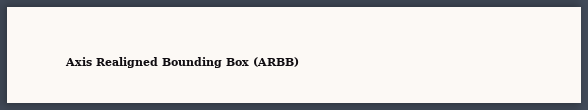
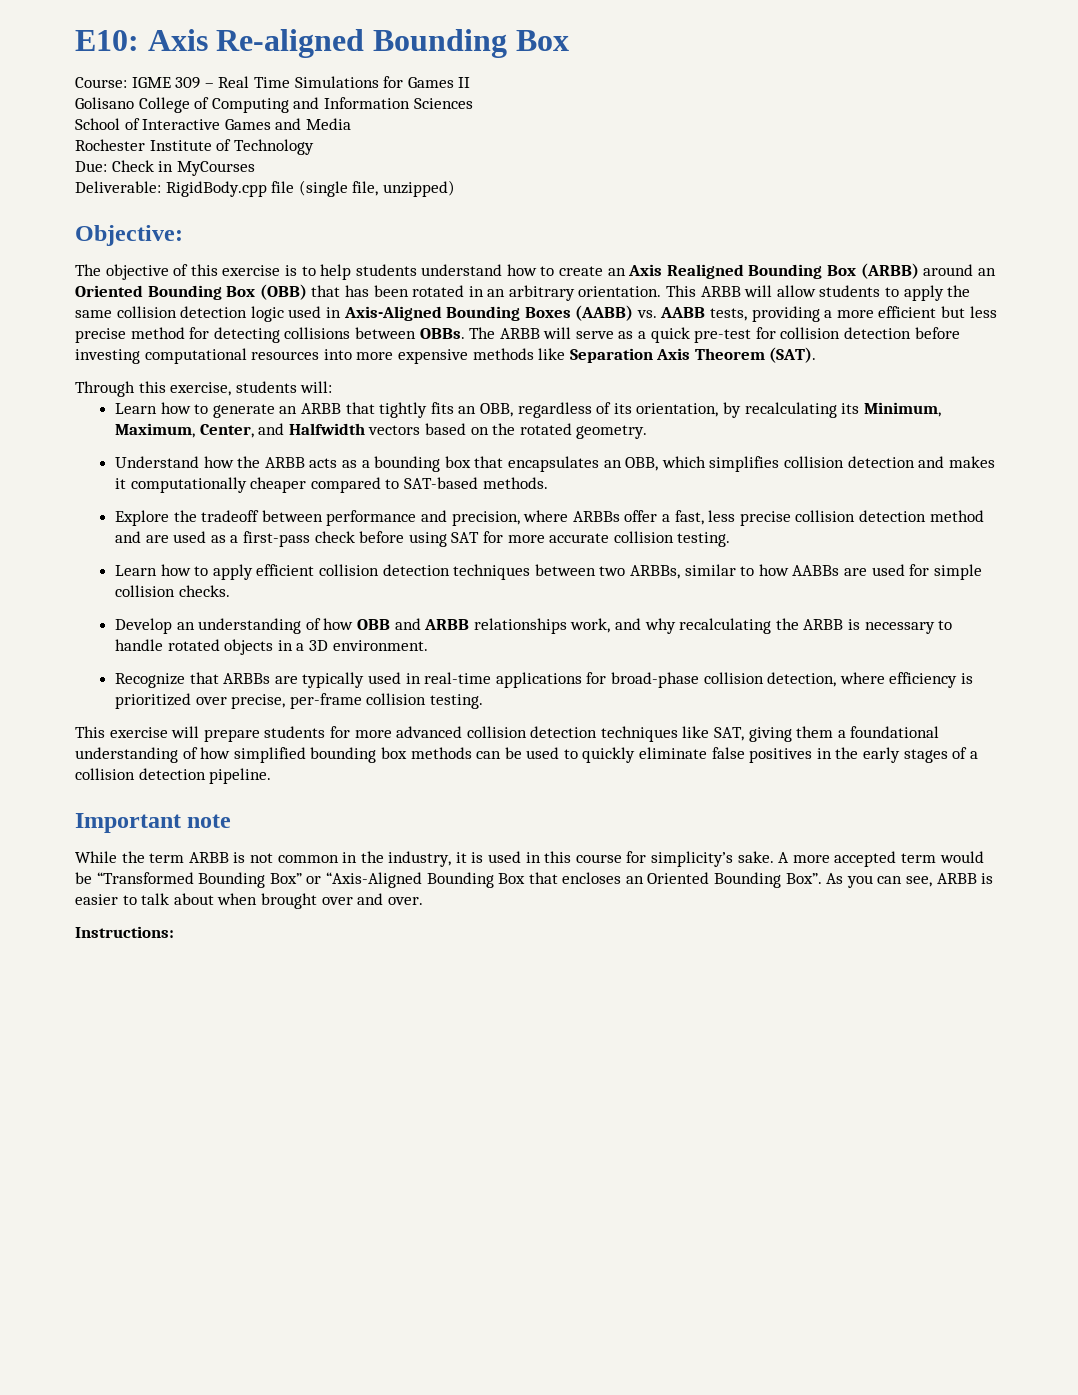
- Axis Realigned Bounding Box (ARBB)
+ E10: Axis Re-aligned Bounding Box
+ Course: IGME 309 – Real Time Simulations for Games II
+ Golisano College of Computing and Information Sciences
+ School of Interactive Games and Media
+ Rochester Institute of Technology
+ Due: Check in MyCourses
+ Deliverable: RigidBody.cpp file (single file, unzipped)
+ Objective:
+ The objective of this exercise is to help students understand how to create an Axis Realigned Bounding Box (ARBB) around an Oriented Bounding Box (OBB) that has been rotated in an arbitrary orientation. This ARBB will allow students to apply the same collision detection logic used in Axis-Aligned Bounding Boxes (AABB) vs. AABB tests, providing a more efficient but less precise method for detecting collisions between OBBs. The ARBB will serve as a quick pre-test for collision detection before investing computational resources into more expensive methods like Separation Axis Theorem (SAT).
+ Through this exercise, students will:
+ Learn how to generate an ARBB that tightly fits an OBB, regardless of its orientation, by recalculating its Minimum, Maximum, Center, and Halfwidth vectors based on the rotated geometry.
+ Understand how the ARBB acts as a bounding box that encapsulates an OBB, which simplifies collision detection and makes it computationally cheaper compared to SAT-based methods.
+ Explore the tradeoff between performance and precision, where ARBBs offer a fast, less precise collision detection method and are used as a first-pass check before using SAT for more accurate collision testing.
+ Learn how to apply efficient collision detection techniques between two ARBBs, similar to how AABBs are used for simple collision checks.
+ Develop an understanding of how OBB and ARBB relationships work, and why recalculating the ARBB is necessary to handle rotated objects in a 3D environment.
+ Recognize that ARBBs are typically used in real-time applications for broad-phase collision detection, where efficiency is prioritized over precise, per-frame collision testing.
+ This exercise will prepare students for more advanced collision detection techniques like SAT, giving them a foundational understanding of how simplified bounding box methods can be used to quickly eliminate false positives in the early stages of a collision detection pipeline.
+ Important note
+ While the term ARBB is not common in the industry, it is used in this course for simplicity’s sake. A more accepted term would be “Transformed Bounding Box” or “Axis-Aligned Bounding Box that encloses an Oriented Bounding Box”. As you can see, ARBB is easier to talk about when brought over and over.
+ Instructions:

